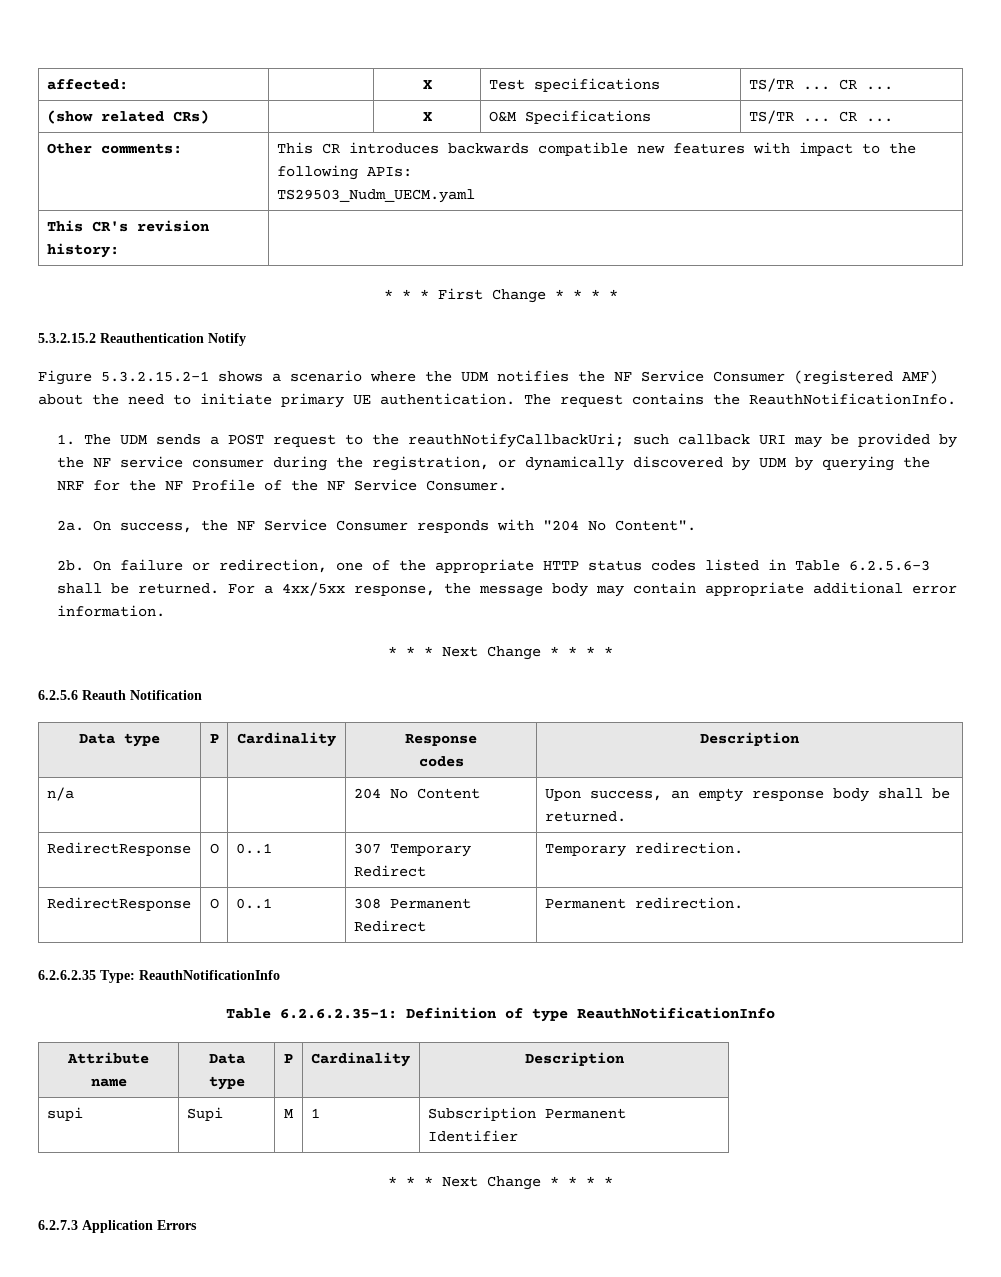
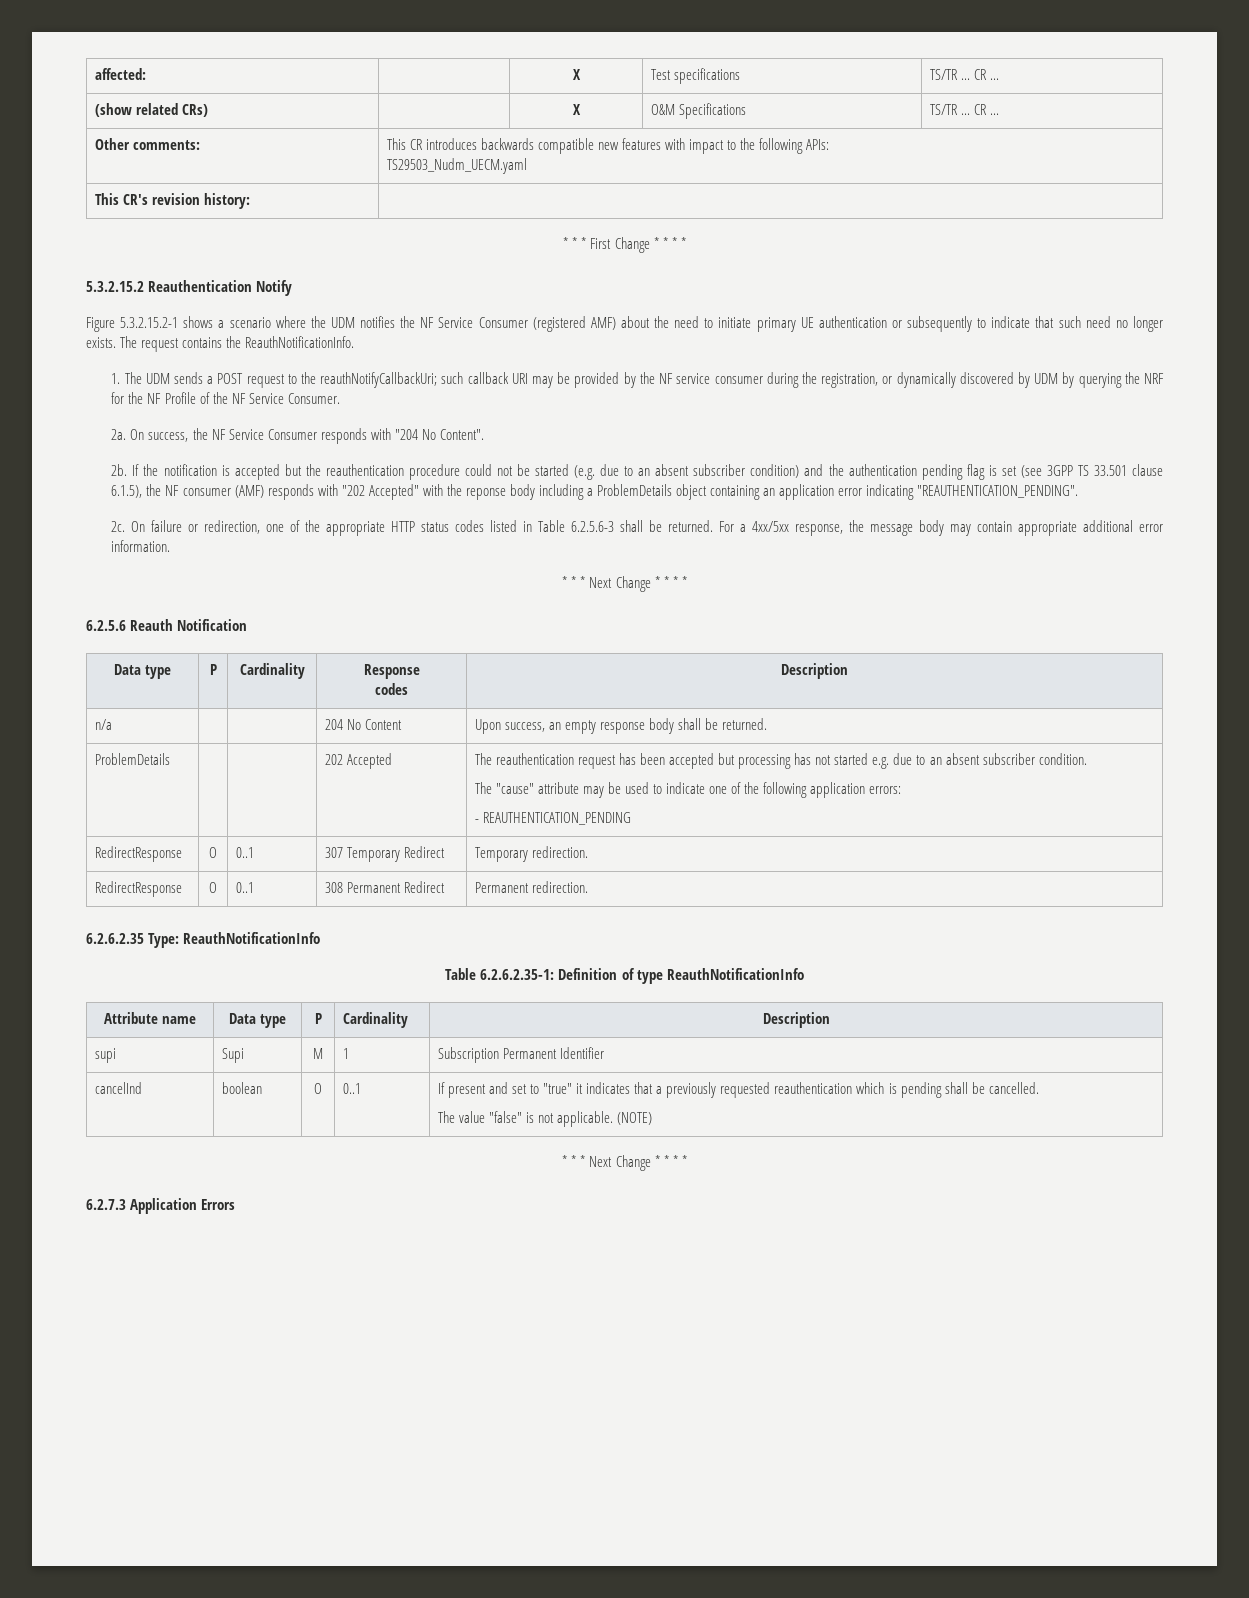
- Figure 5.3.2.15.2-1 shows a scenario where the UDM notifies the NF Service Consumer (registered AMF) about the need to initiate primary UE authentication.
+ Figure 5.3.2.15.2-1 shows a scenario where the UDM notifies the NF Service Consumer (registered AMF) about the need to initiate primary UE authentication or subsequently to indicate that such need no longer exists.
+ If the notification is accepted but the reauthentication procedure could not be started (e.g. due to an absent subscriber condition) and the authentication pending flag is set (see 3GPP TS 33.501 clause 6.1.5), the NF consumer (AMF) responds with "202 Accepted" with the reponse body including a ProblemDetails object containing an application error indicating "REAUTHENTICATION_PENDING".
+ 2c.
+ ProblemDetails | | | 202 Accepted | The reauthentication request has been accepted but processing has not started e.g. due to an absent subscriber condition.
+ The "cause" attribute may be used to indicate one of the following application errors:
+ - REAUTHENTICATION_PENDING
+ cancelInd | boolean | O | 0..1 | If present and set to "true" it indicates that a previously requested reauthentication which is pending shall be cancelled.
+ The value "false" is not applicable. (NOTE)

